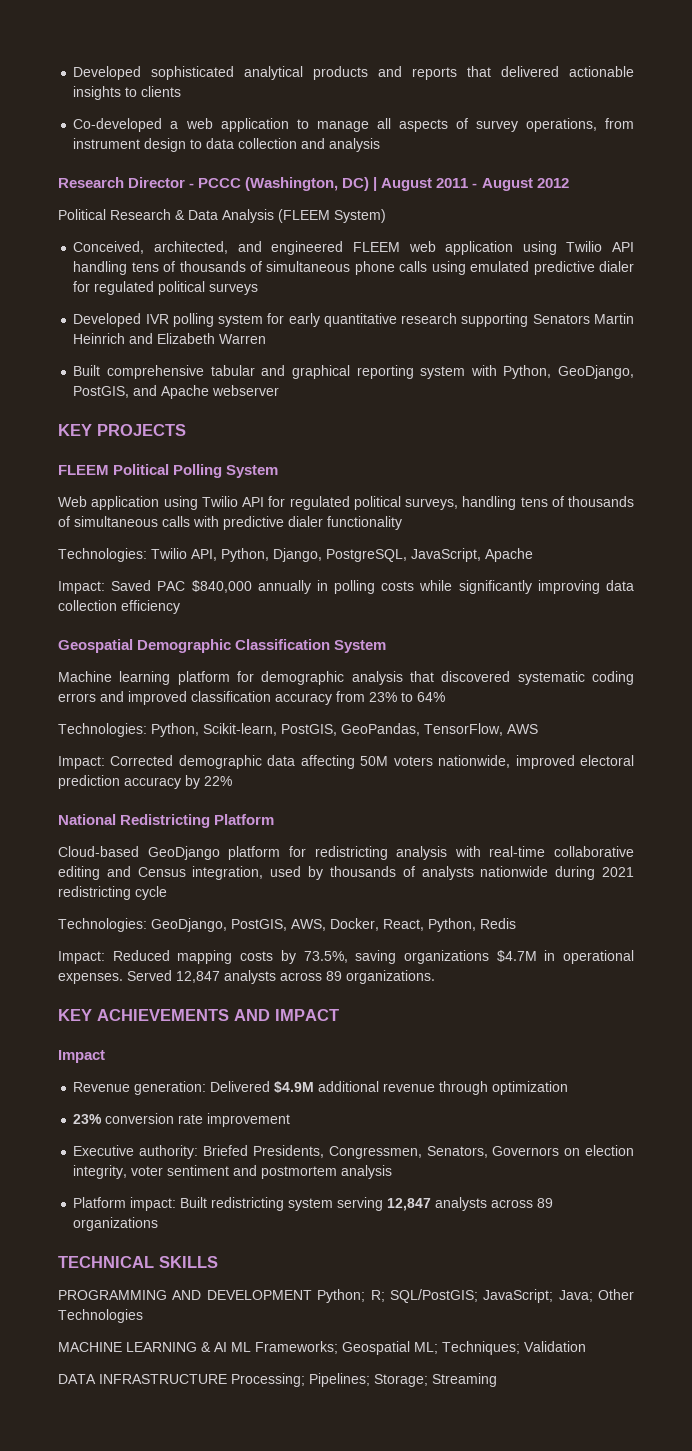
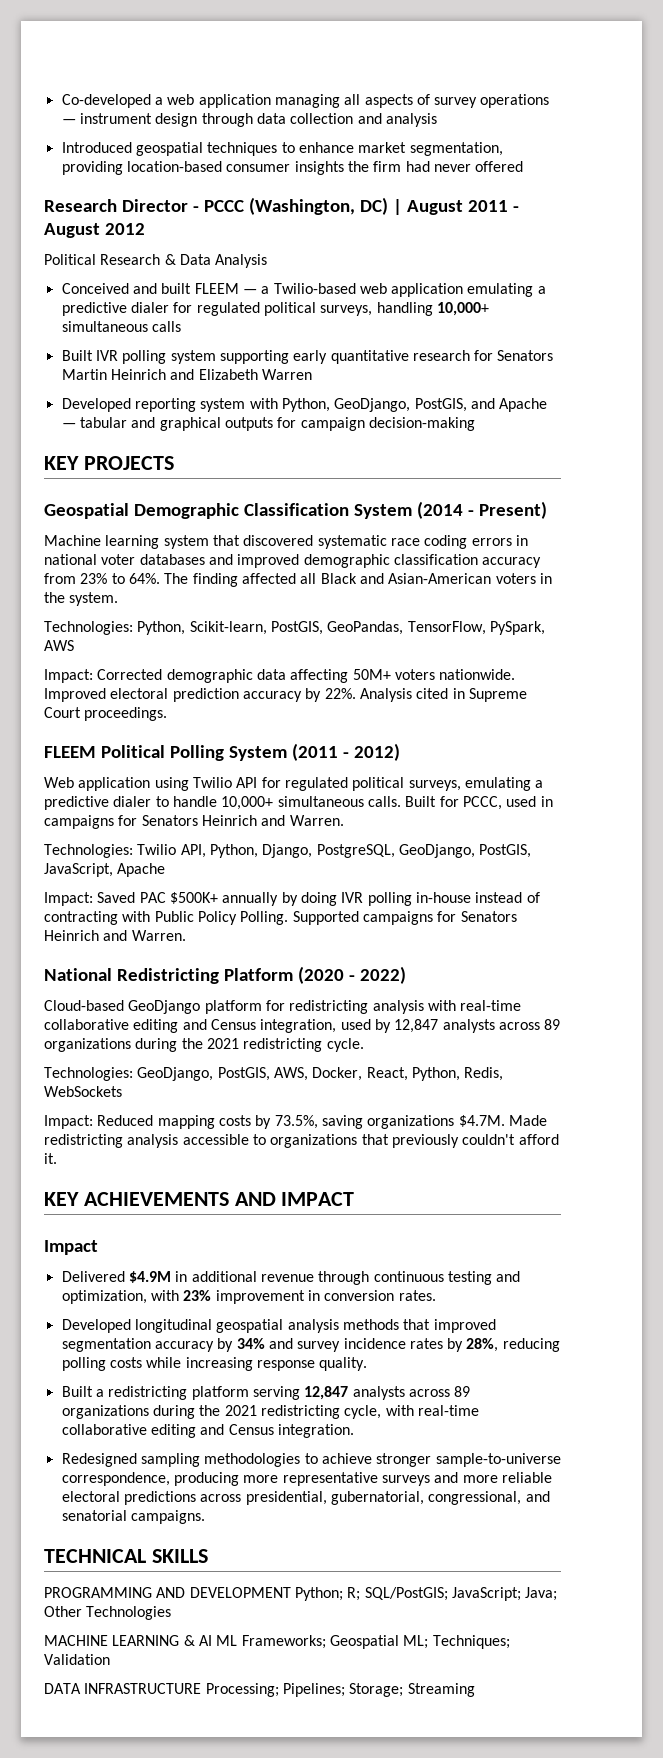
- Developed sophisticated analytical products and reports that delivered actionable insights to clients
- Co-developed a web application to manage all aspects of survey operations, from instrument design to data collection and analysis
+ Co-developed a web application managing all aspects of survey operations — instrument design through data collection and analysis
+ Introduced geospatial techniques to enhance market segmentation, providing location-based consumer insights the firm had never offered
- Political Research & Data Analysis (FLEEM System)
- Conceived, architected, and engineered FLEEM web application using Twilio API handling tens of thousands of simultaneous phone calls using emulated predictive dialer for regulated political surveys
- Developed IVR polling system for early quantitative research supporting Senators Martin Heinrich and Elizabeth Warren
+ Political Research & Data Analysis
+ Conceived and built FLEEM — a Twilio-based web application emulating a predictive dialer for regulated political surveys, handling 10,000+ simultaneous calls
+ Built IVR polling system supporting early quantitative research for Senators Martin Heinrich and Elizabeth Warren
- Built comprehensive tabular and graphical reporting system with Python, GeoDjango, PostGIS, and Apache webserver
+ Developed reporting system with Python, GeoDjango, PostGIS, and Apache — tabular and graphical outputs for campaign decision-making
  KEY PROJECTS
+ Geospatial Demographic Classification System (2014 - Present)
+ Machine learning system that discovered systematic race coding errors in national voter databases and improved demographic classification accuracy from 23% to 64%. The finding affected all Black and Asian-American voters in the system.
+ Technologies: Python, Scikit-learn, PostGIS, GeoPandas, TensorFlow, PySpark, AWS
+ Impact: Corrected demographic data affecting 50M+ voters nationwide. Improved electoral prediction accuracy by 22%. Analysis cited in Supreme Court proceedings.
- FLEEM Political Polling System
+ FLEEM Political Polling System (2011 - 2012)
- Web application using Twilio API for regulated political surveys, handling tens of thousands of simultaneous calls with predictive dialer functionality
+ Web application using Twilio API for regulated political surveys, emulating a predictive dialer to handle 10,000+ simultaneous calls. Built for PCCC, used in campaigns for Senators Heinrich and Warren.
- Technologies: Twilio API, Python, Django, PostgreSQL, JavaScript, Apache
+ Technologies: Twilio API, Python, Django, PostgreSQL, GeoDjango, PostGIS, JavaScript, Apache
- Impact: Saved PAC $840,000 annually in polling costs while significantly improving data collection efficiency
- Geospatial Demographic Classification System
- Machine learning platform for demographic analysis that discovered systematic coding errors and improved classification accuracy from 23% to 64%
- Technologies: Python, Scikit-learn, PostGIS, GeoPandas, TensorFlow, AWS
- Impact: Corrected demographic data affecting 50M voters nationwide, improved electoral prediction accuracy by 22%
+ Impact: Saved PAC $500K+ annually by doing IVR polling in-house instead of contracting with Public Policy Polling. Supported campaigns for Senators Heinrich and Warren.
- National Redistricting Platform
+ National Redistricting Platform (2020 - 2022)
- Cloud-based GeoDjango platform for redistricting analysis with real-time collaborative editing and Census integration, used by thousands of analysts nationwide during 2021 redistricting cycle
+ Cloud-based GeoDjango platform for redistricting analysis with real-time collaborative editing and Census integration, used by 12,847 analysts across 89 organizations during the 2021 redistricting cycle.
- Technologies: GeoDjango, PostGIS, AWS, Docker, React, Python, Redis
+ Technologies: GeoDjango, PostGIS, AWS, Docker, React, Python, Redis, WebSockets
- Impact: Reduced mapping costs by 73.5%, saving organizations $4.7M in operational expenses. Served 12,847 analysts across 89 organizations.
+ Impact: Reduced mapping costs by 73.5%, saving organizations $4.7M. Made redistricting analysis accessible to organizations that previously couldn't afford it.
- Revenue generation: Delivered $4.9M additional revenue through optimization
- 23% conversion rate improvement
- Executive authority: Briefed Presidents, Congressmen, Senators, Governors on election integrity, voter sentiment and postmortem analysis
- Platform impact: Built redistricting system serving 12,847 analysts across 89 organizations
+ Delivered $4.9M in additional revenue through continuous testing and optimization, with 23% improvement in conversion rates.
+ Developed longitudinal geospatial analysis methods that improved segmentation accuracy by 34% and survey incidence rates by 28%, reducing polling costs while increasing response quality.
+ Built a redistricting platform serving 12,847 analysts across 89 organizations during the 2021 redistricting cycle, with real-time collaborative editing and Census integration.
+ Redesigned sampling methodologies to achieve stronger sample-to-universe correspondence, producing more representative surveys and more reliable electoral predictions across presidential, gubernatorial, congressional, and senatorial campaigns.

